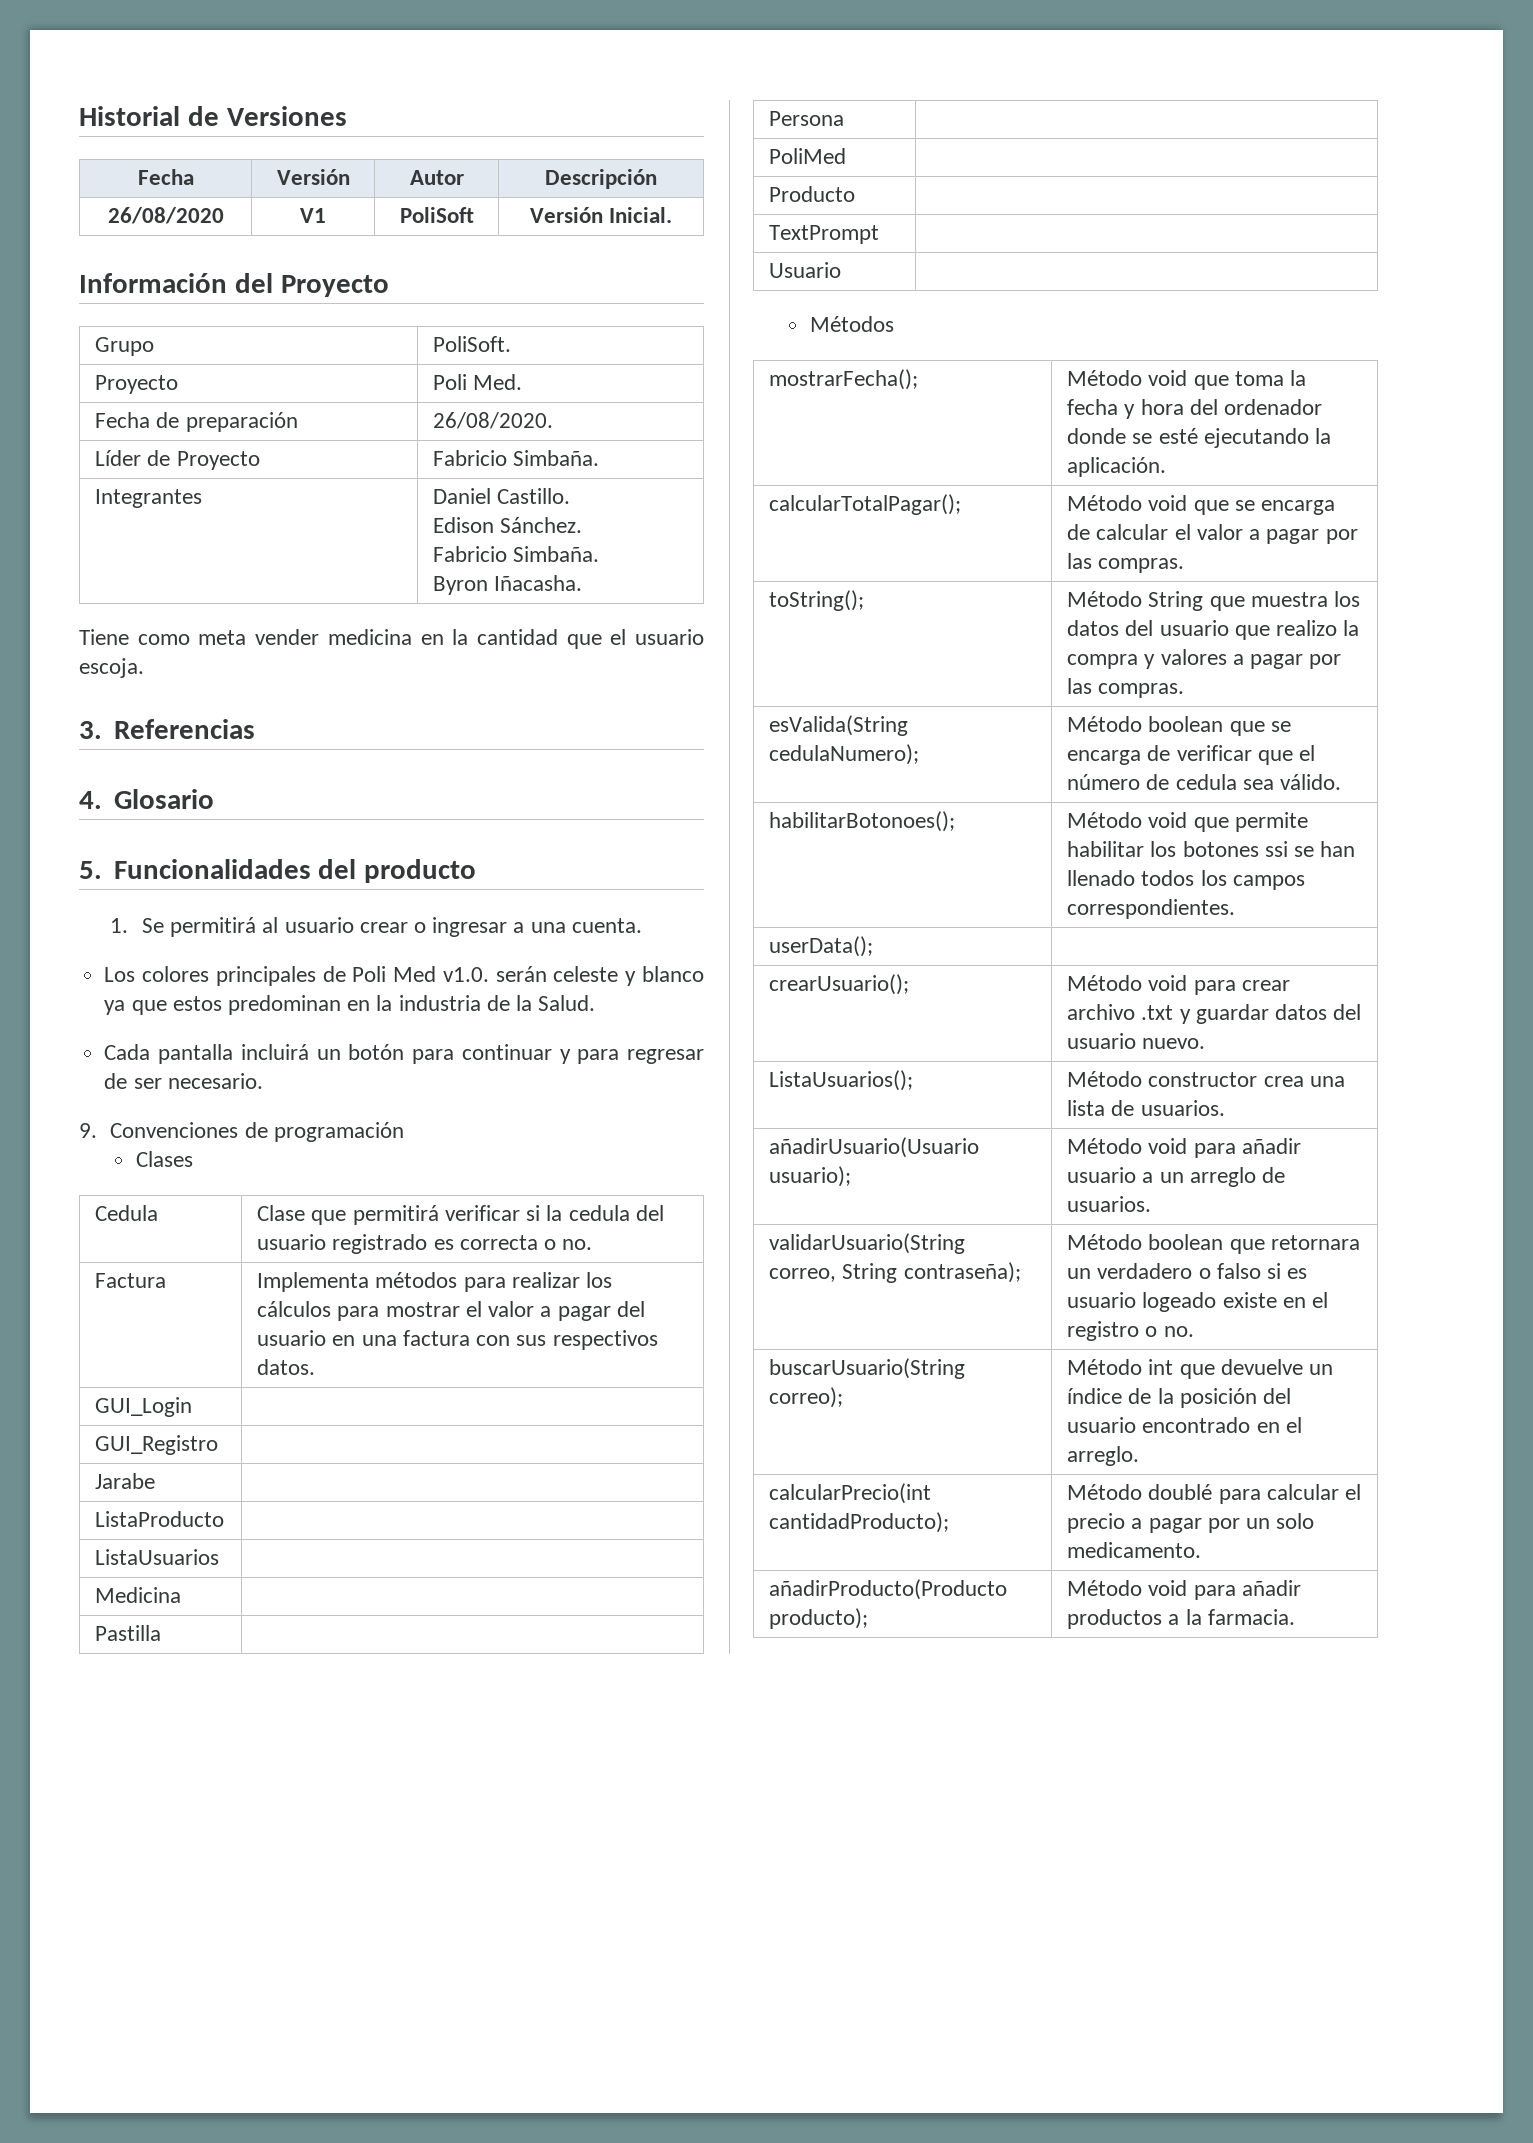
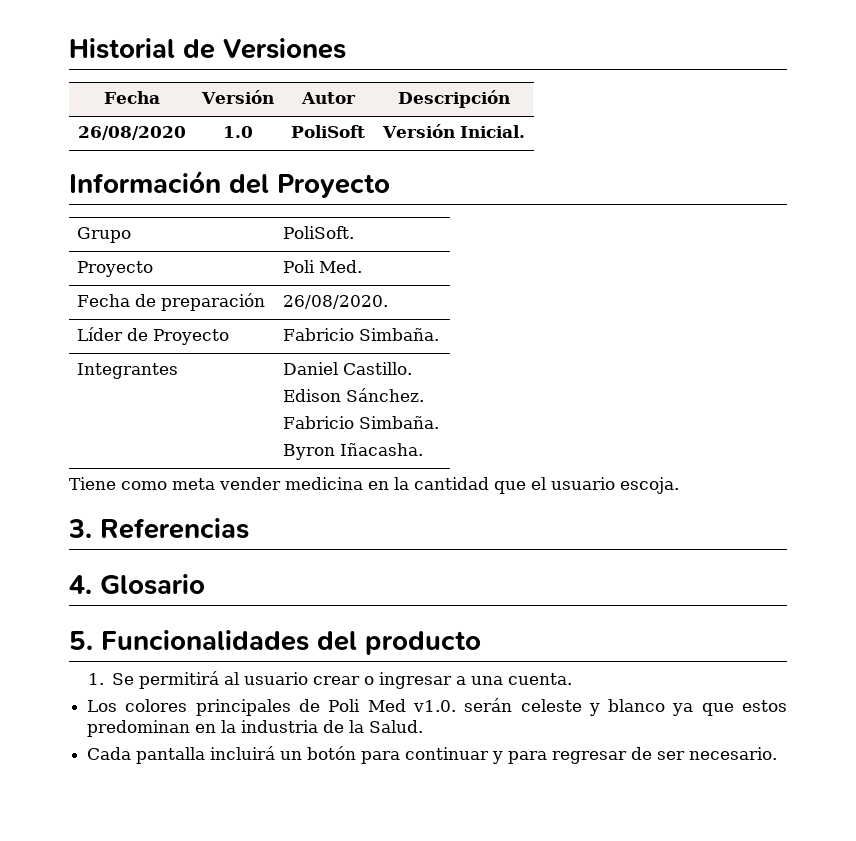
- 26/08/2020 | V1 | PoliSoft | Versión Inicial.
+ 26/08/2020 | 1.0 | PoliSoft | Versión Inicial.
- 9. Convenciones de programación
- Clases
- Cedula | Clase que permitirá verificar si la cedula del usuario registrado es correcta o no.
- Factura | Implementa métodos para realizar los cálculos para mostrar el valor a pagar del usuario en una factura con sus respectivos datos.
- GUI_Login |
- GUI_Registro |
- Jarabe |
- ListaProducto |
- ListaUsuarios |
- Medicina |
- Pastilla |
- Persona |
- PoliMed |
- Producto |
- TextPrompt |
- Usuario |
- Métodos
- mostrarFecha(); | Método void que toma la fecha y hora del ordenador donde se esté ejecutando la aplicación.
- calcularTotalPagar(); | Método void que se encarga de calcular el valor a pagar por las compras.
- toString(); | Método String que muestra los datos del usuario que realizo la compra y valores a pagar por las compras.
- esValida(String cedulaNumero); | Método boolean que se encarga de verificar que el número de cedula sea válido.
- habilitarBotonoes(); | Método void que permite habilitar los botones ssi se han llenado todos los campos correspondientes.
- userData(); |
- crearUsuario(); | Método void para crear archivo .txt y guardar datos del usuario nuevo.
- ListaUsuarios(); | Método constructor crea una lista de usuarios.
- añadirUsuario(Usuario usuario); | Método void para añadir usuario a un arreglo de usuarios.
- validarUsuario(String correo, String contraseña); | Método boolean que retornara un verdadero o falso si es usuario logeado existe en el registro o no.
- buscarUsuario(String correo); | Método int que devuelve un índice de la posición del usuario encontrado en el arreglo.
- calcularPrecio(int cantidadProducto); | Método doublé para calcular el precio a pagar por un solo medicamento.
- añadirProducto(Producto producto); | Método void para añadir productos a la farmacia.

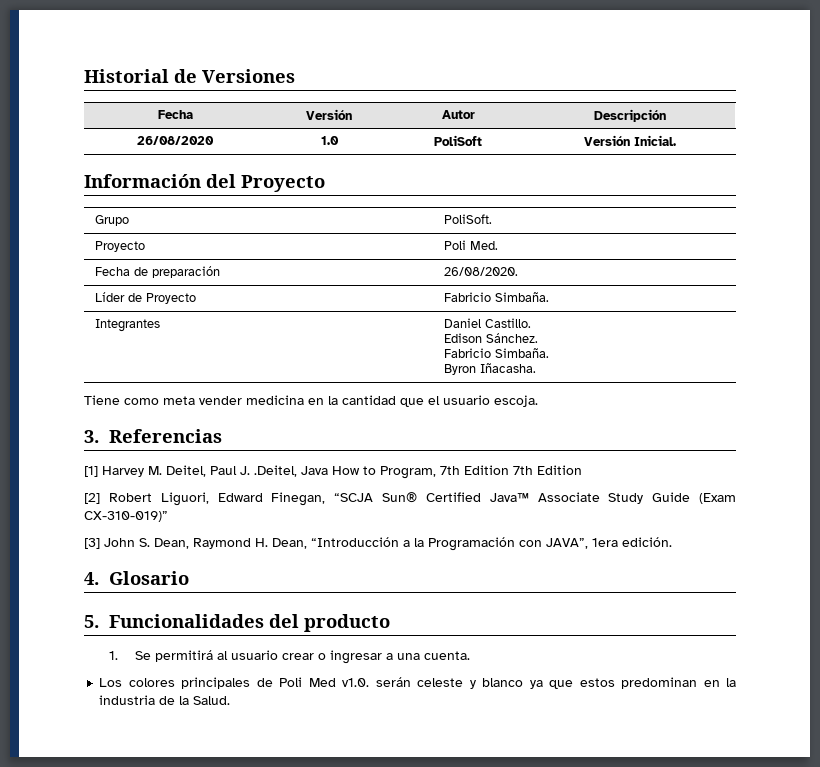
+ [1] Harvey M. Deitel, Paul J. .Deitel, Java How to Program, 7th Edition 7th Edition
+ [2] Robert Liguori, Edward Finegan, “SCJA Sun® Certified Java™ Associate Study Guide (Exam CX-310-019)”
+ [3] John S. Dean, Raymond H. Dean, “Introducción a la Programación con JAVA”, 1era edición.
- Cada pantalla incluirá un botón para continuar y para regresar de ser necesario.

